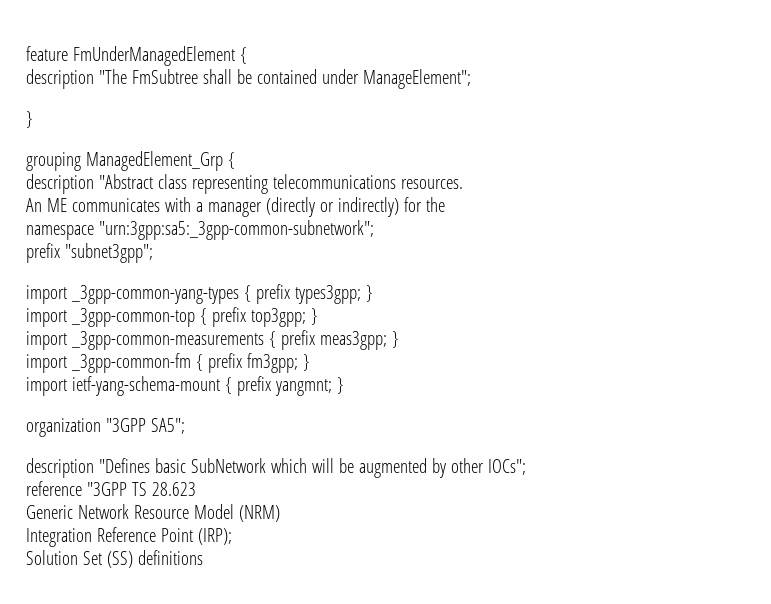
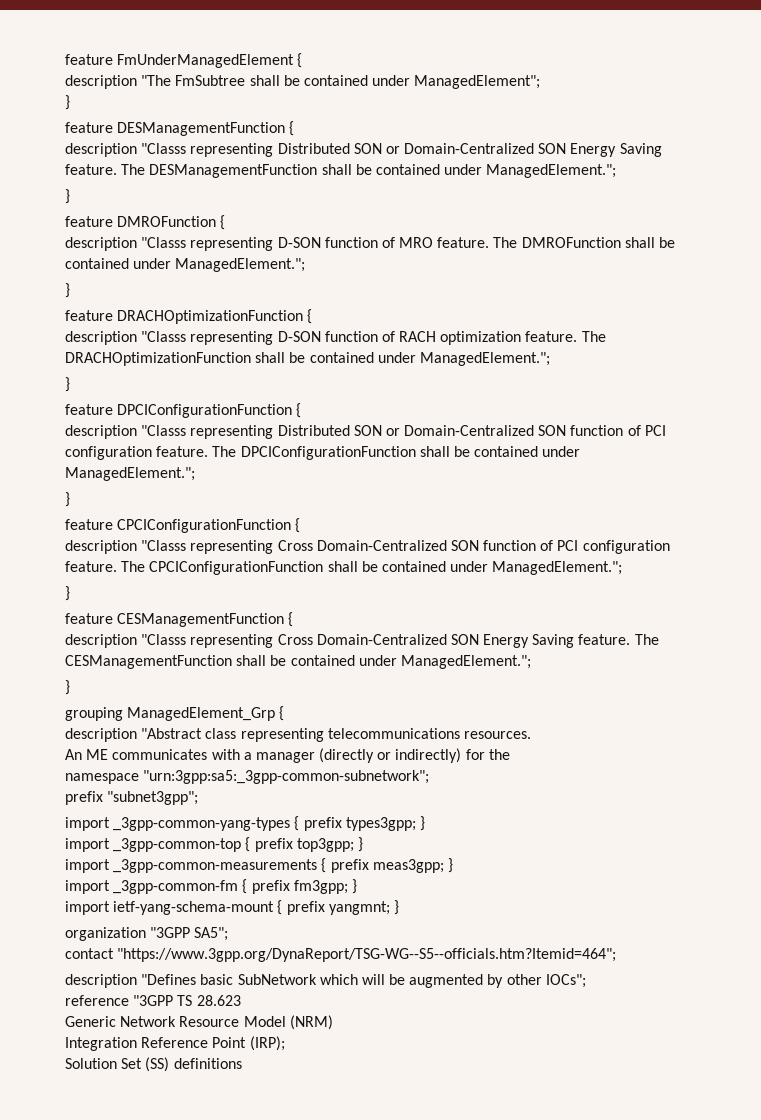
- description "The FmSubtree shall be contained under ManageElement";
+ description "The FmSubtree shall be contained under ManagedElement";
+ }
+ feature DESManagementFunction {
+ description "Classs representing Distributed SON or Domain-Centralized SON Energy Saving feature. The DESManagementFunction shall be contained under ManagedElement.";
+ }
+ feature DMROFunction {
+ description "Classs representing D-SON function of MRO feature. The DMROFunction shall be contained under ManagedElement.";
+ }
+ feature DRACHOptimizationFunction {
+ description "Classs representing D-SON function of RACH optimization feature. The DRACHOptimizationFunction shall be contained under ManagedElement.";
+ }
+ feature DPCIConfigurationFunction {
+ description "Classs representing Distributed SON or Domain-Centralized SON function of PCI configuration feature. The DPCIConfigurationFunction shall be contained under ManagedElement.";
+ }
+ feature CPCIConfigurationFunction {
+ description "Classs representing Cross Domain-Centralized SON function of PCI configuration feature. The CPCIConfigurationFunction shall be contained under ManagedElement.";
+ }
+ feature CESManagementFunction {
+ description "Classs representing Cross Domain-Centralized SON Energy Saving feature. The CESManagementFunction shall be contained under ManagedElement.";
+ contact "https://www.3gpp.org/DynaReport/TSG-WG--S5--officials.htm?Itemid=464";

